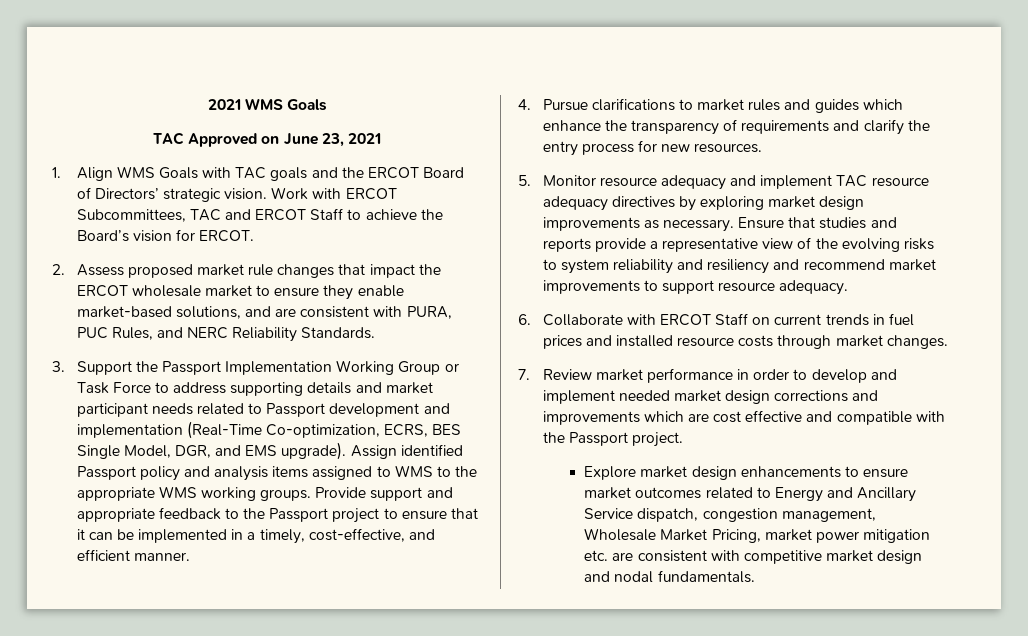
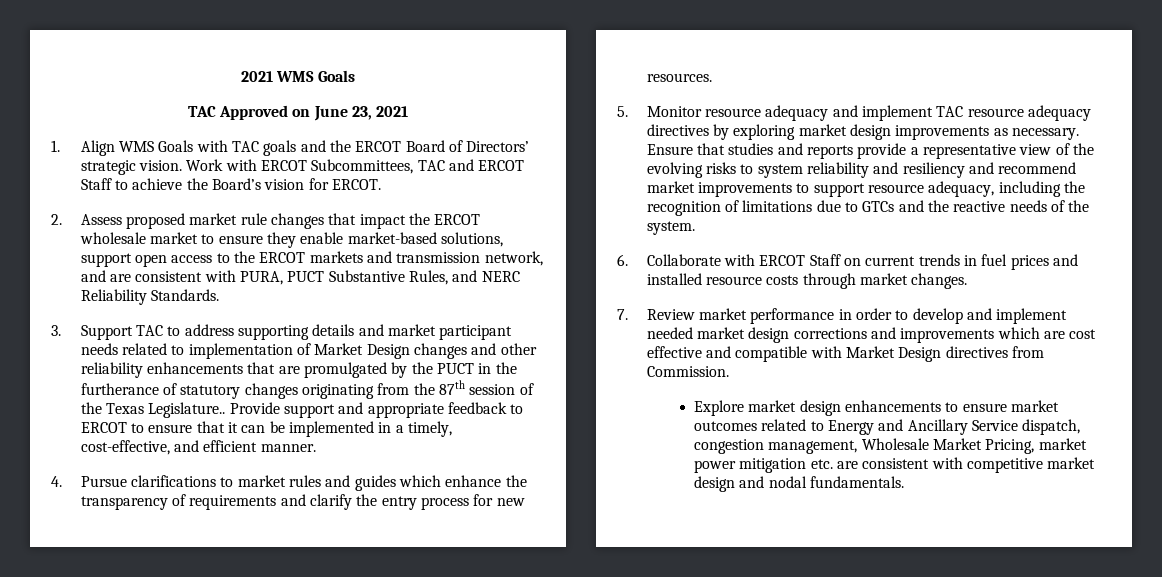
- 2. Assess proposed market rule changes that impact the ERCOT wholesale market to ensure they enable market-based solutions, and are consistent with PURA, PUC Rules, and NERC Reliability Standards.
+ 2. Assess proposed market rule changes that impact the ERCOT wholesale market to ensure they enable market-based solutions, support open access to the ERCOT markets and transmission network, and are consistent with PURA, PUCT Substantive Rules, and NERC Reliability Standards.
- 3. Support the Passport Implementation Working Group or Task Force to address supporting details and market participant needs related to Passport development and implementation (Real-Time Co-optimization, ECRS, BES Single Model, DGR, and EMS upgrade). Assign identified Passport policy and analysis items assigned to WMS to the appropriate WMS working groups.
+ 3. Support TAC to address supporting details and market participant needs related to implementation of Market Design changes and other reliability enhancements that are promulgated by the PUCT in the furtherance of statutory changes originating from the 87th session of the Texas Legislature..
- Provide support and appropriate feedback to the Passport project to ensure that it can be implemented in a timely, cost-effective, and efficient manner.
+ Provide support and appropriate feedback to ERCOT to ensure that it can be implemented in a timely, cost-effective, and efficient manner.
- Ensure that studies and reports provide a representative view of the evolving risks to system reliability and resiliency and recommend market improvements to support resource adequacy.
+ Ensure that studies and reports provide a representative view of the evolving risks to system reliability and resiliency and recommend market improvements to support resource adequacy, including the recognition of limitations due to GTCs and the reactive needs of the system.
- 7. Review market performance in order to develop and implement needed market design corrections and improvements which are cost effective and compatible with the Passport project.
+ 7. Review market performance in order to develop and implement needed market design corrections and improvements which are cost effective and compatible with Market Design directives from Commission.

